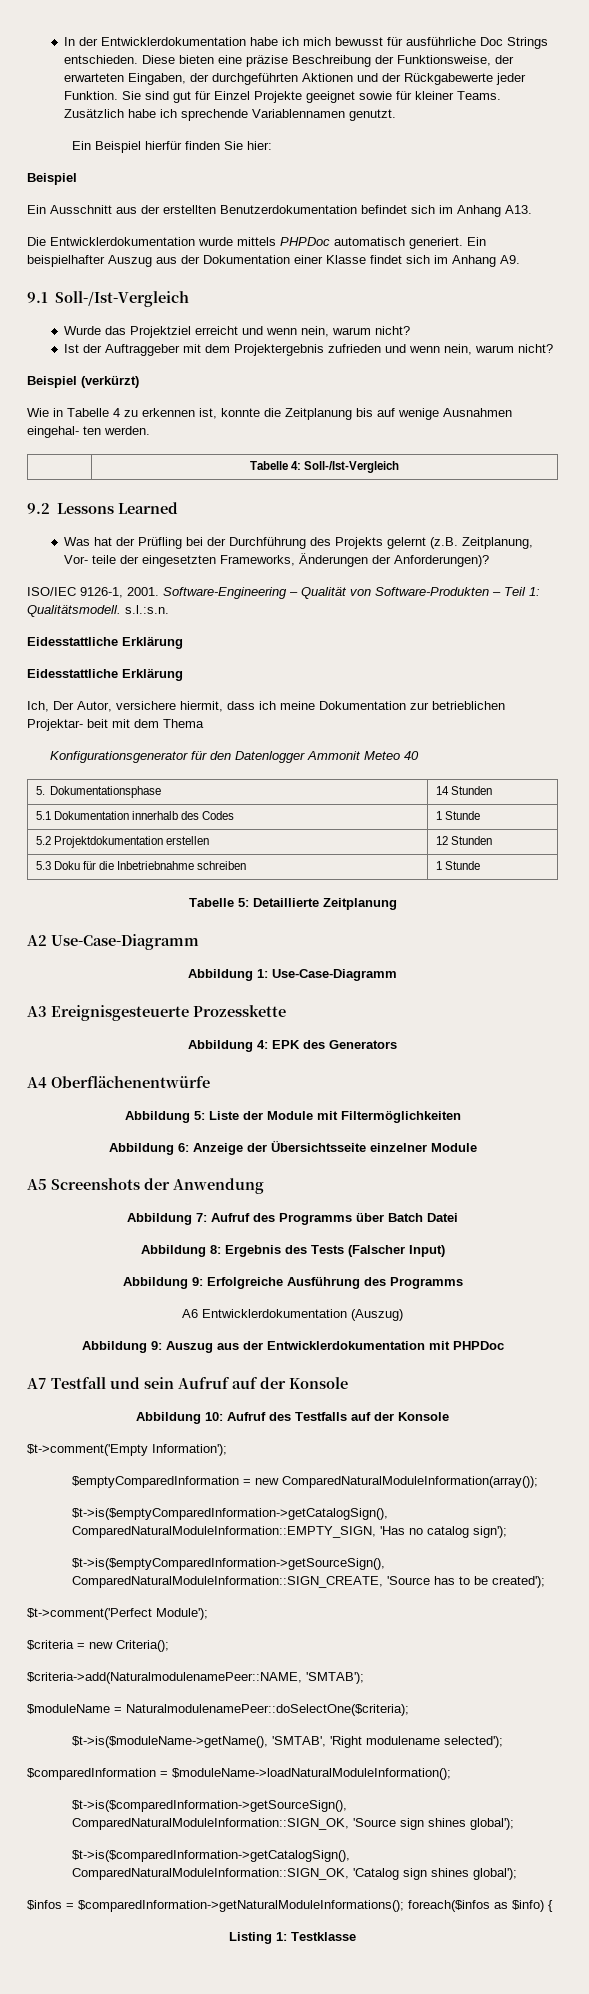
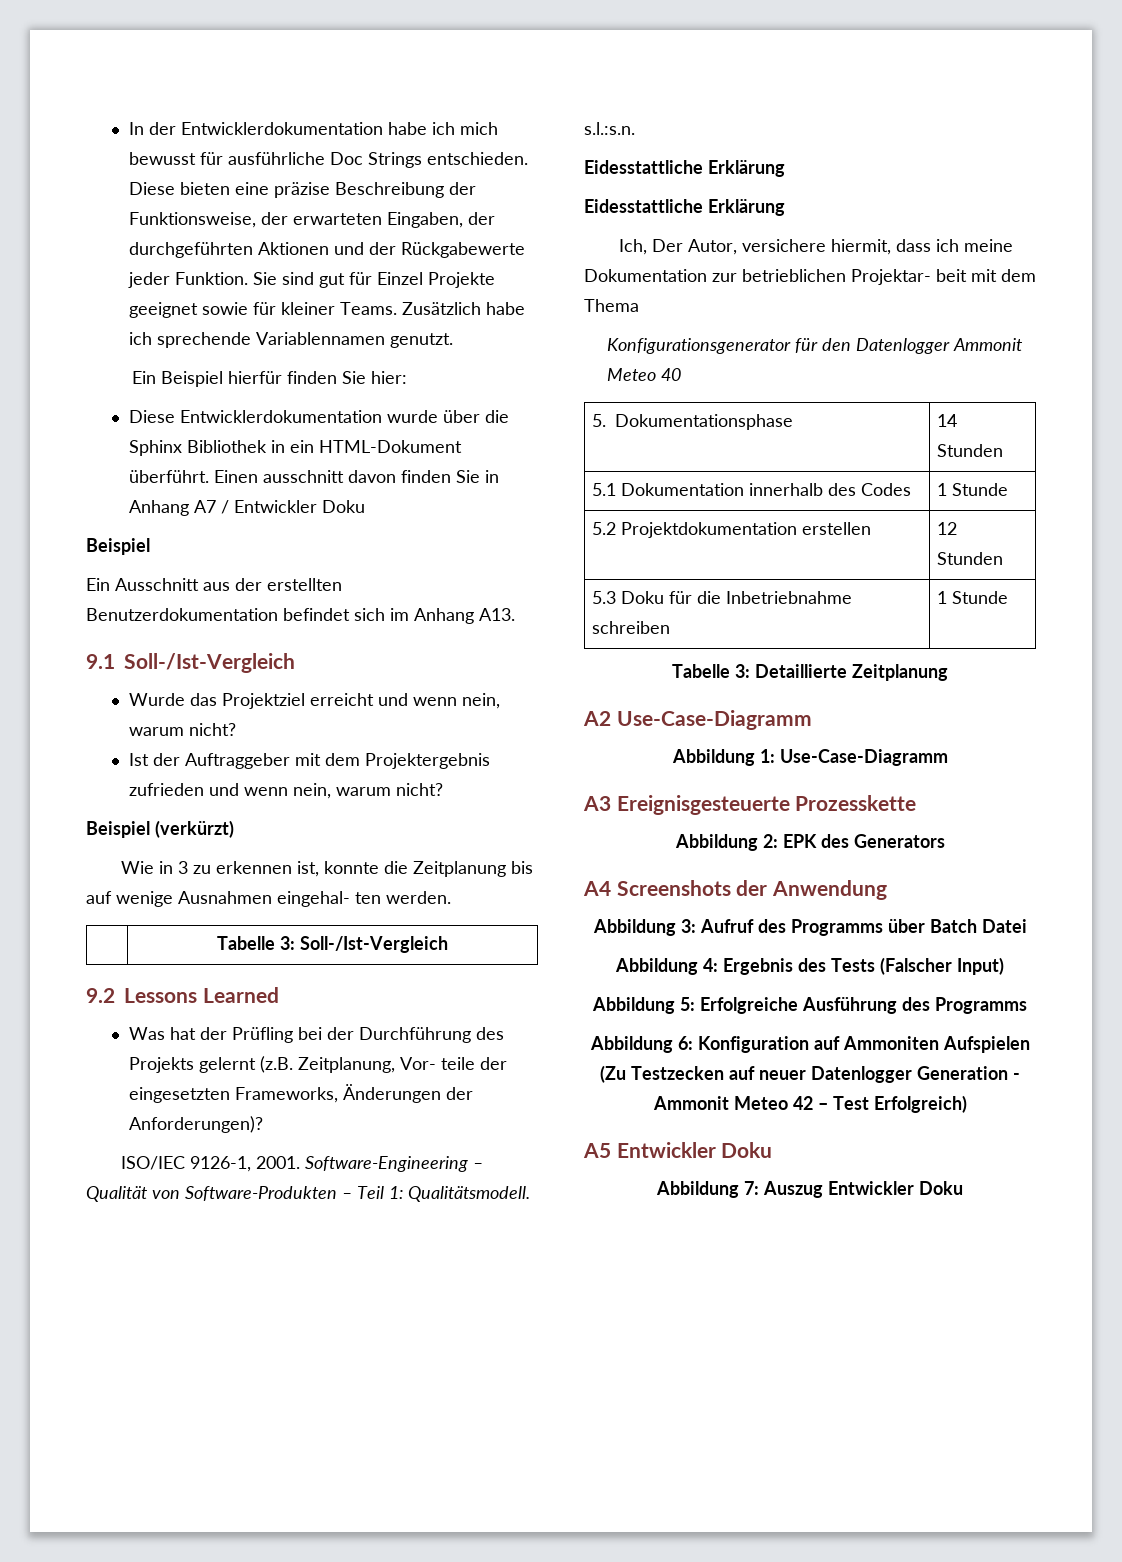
+ Diese Entwicklerdokumentation wurde über die Sphinx Bibliothek in ein HTML-Dokument überführt. Einen ausschnitt davon finden Sie in Anhang A7 / Entwickler Doku
- Die Entwicklerdokumentation wurde mittels PHPDoc automatisch generiert. Ein beispielhafter Auszug aus der Dokumentation einer Klasse findet sich im Anhang A9.
- Wie in Tabelle 4 zu erkennen ist, konnte die Zeitplanung bis auf wenige Ausnahmen eingehal- ten werden.
+ Wie in 3 zu erkennen ist, konnte die Zeitplanung bis auf wenige Ausnahmen eingehal- ten werden.
- | Tabelle 4: Soll-/Ist-Vergleich
+ | Tabelle 3: Soll-/Ist-Vergleich
- Tabelle 5: Detaillierte Zeitplanung
+ Tabelle 3: Detaillierte Zeitplanung
- Abbildung 4: EPK des Generators
+ Abbildung 2: EPK des Generators
- A4 Oberflächenentwürfe
- Abbildung 5: Liste der Module mit Filtermöglichkeiten
- Abbildung 6: Anzeige der Übersichtsseite einzelner Module
- A5 Screenshots der Anwendung
+ A4 Screenshots der Anwendung
- Abbildung 7: Aufruf des Programms über Batch Datei
+ Abbildung 3: Aufruf des Programms über Batch Datei
- Abbildung 8: Ergebnis des Tests (Falscher Input)
+ Abbildung 4: Ergebnis des Tests (Falscher Input)
- Abbildung 9: Erfolgreiche Ausführung des Programms
+ Abbildung 5: Erfolgreiche Ausführung des Programms
- A6 Entwicklerdokumentation (Auszug)
- Abbildung 9: Auszug aus der Entwicklerdokumentation mit PHPDoc
- A7 Testfall und sein Aufruf auf der Konsole
- Abbildung 10: Aufruf des Testfalls auf der Konsole
- $t->comment('Empty Information');
- $emptyComparedInformation = new ComparedNaturalModuleInformation(array());
- $t->is($emptyComparedInformation->getCatalogSign(), ComparedNaturalModuleInformation::EMPTY_SIGN, 'Has no catalog sign');
- $t->is($emptyComparedInformation->getSourceSign(), ComparedNaturalModuleInformation::SIGN_CREATE, 'Source has to be created');
- $t->comment('Perfect Module');
- $criteria = new Criteria();
- $criteria->add(NaturalmodulenamePeer::NAME, 'SMTAB');
- $moduleName = NaturalmodulenamePeer::doSelectOne($criteria);
- $t->is($moduleName->getName(), 'SMTAB', 'Right modulename selected');
- $comparedInformation = $moduleName->loadNaturalModuleInformation();
- $t->is($comparedInformation->getSourceSign(), ComparedNaturalModuleInformation::SIGN_OK, 'Source sign shines global');
- $t->is($comparedInformation->getCatalogSign(), ComparedNaturalModuleInformation::SIGN_OK, 'Catalog sign shines global');
- $infos = $comparedInformation->getNaturalModuleInformations(); foreach($infos as $info) {
- Listing 1: Testklasse
+ Abbildung 6: Konfiguration auf Ammoniten Aufspielen (Zu Testzecken auf neuer Datenlogger Generation - Ammonit Meteo 42 – Test Erfolgreich)
+ A5 Entwickler Doku
+ Abbildung 7: Auszug Entwickler Doku

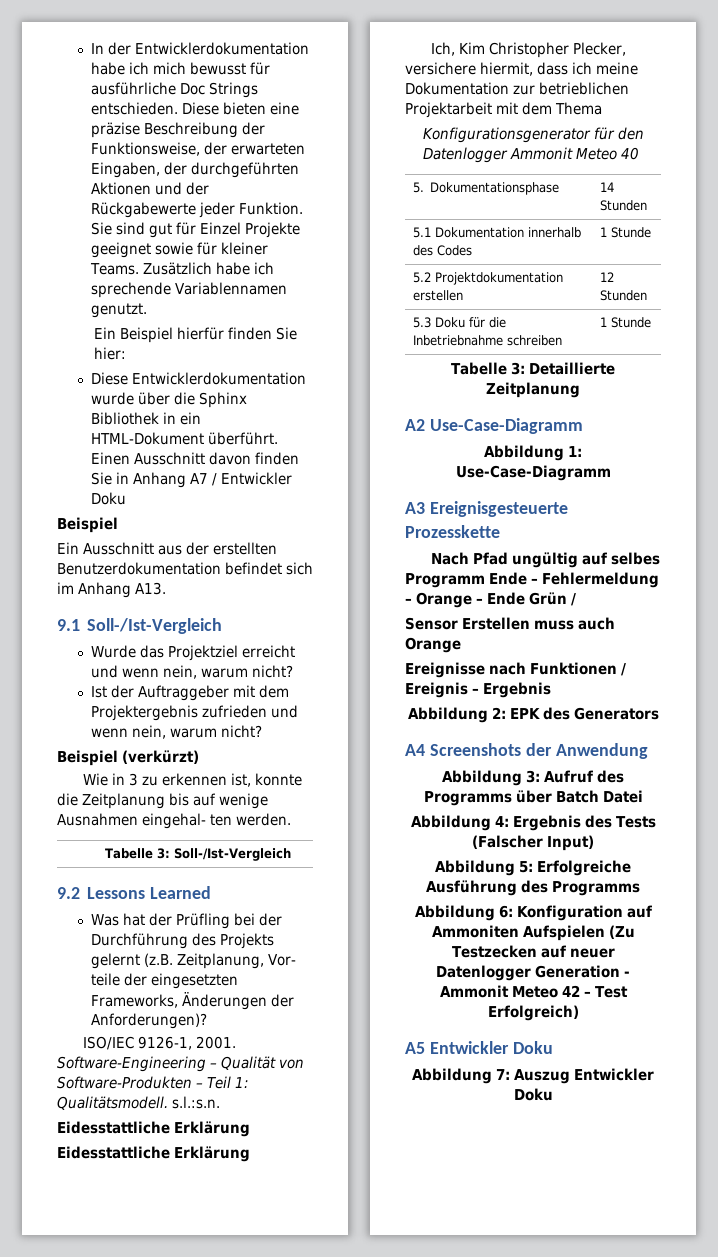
- Einen ausschnitt davon finden Sie in Anhang A7 / Entwickler Doku
+ Einen Ausschnitt davon finden Sie in Anhang A7 / Entwickler Doku
- Ich, Der Autor, versichere hiermit, dass ich meine Dokumentation zur betrieblichen Projektar- beit mit dem Thema
+ Ich, Kim Christopher Plecker, versichere hiermit, dass ich meine Dokumentation zur betrieblichen Projektarbeit mit dem Thema
+ Nach Pfad ungültig auf selbes Programm Ende – Fehlermeldung – Orange – Ende Grün /
+ Sensor Erstellen muss auch Orange
+ Ereignisse nach Funktionen / Ereignis – Ergebnis

